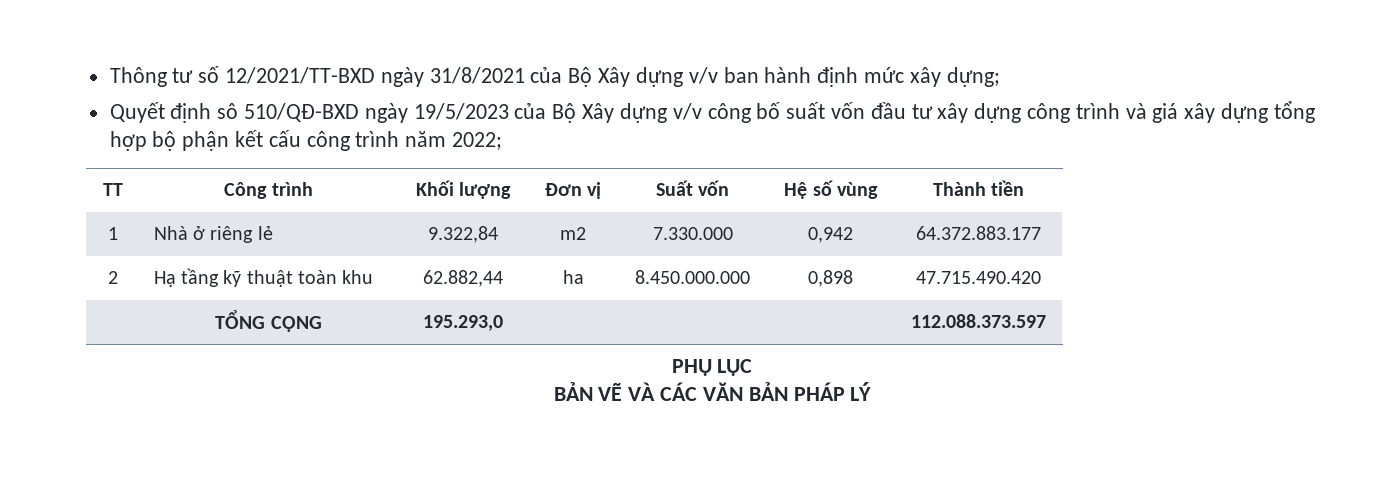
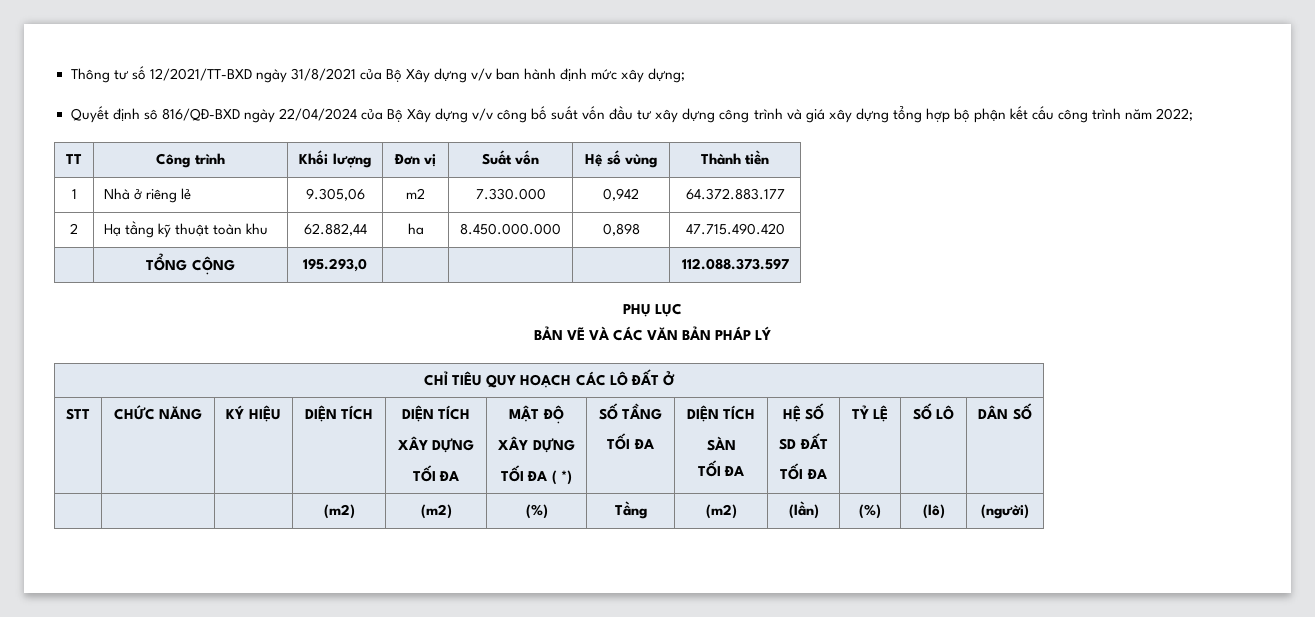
- Quyết định sô 510/QĐ-BXD ngày 19/5/2023 của Bộ Xây dựng v/v công bố suất vốn đầu tư xây dựng công trình và giá xây dựng tổng hợp bộ phận kết cấu công trình năm 2022;
+ Quyết định sô 816/QĐ-BXD ngày 22/04/2024 của Bộ Xây dựng v/v công bố suất vốn đầu tư xây dựng công trình và giá xây dựng tổng hợp bộ phận kết cấu công trình năm 2022;
- 1 | Nhà ở riêng lẻ | 9.322,84 | m2 | 7.330.000 | 0,942 | 64.372.883.177
+ 1 | Nhà ở riêng lẻ | 9.305,06 | m2 | 7.330.000 | 0,942 | 64.372.883.177
+ CHỈ TIÊU QUY HOẠCH CÁC LÔ ĐẤT Ở
+ STT | CHỨC NĂNG | KÝ HIỆU | DIỆN TÍCH | DIỆN TÍCH
+ XÂY DỰNG
+ TỐI ĐA | MẬT ĐỘ
+ XÂY DỰNG
+ TỐI ĐA ( *) | SỐ TẦNG
+ TỐI ĐA | DIỆN TÍCH
+ SÀN
+ TỐI ĐA | HỆ SỐ
+ SD ĐẤT
+ TỐI ĐA | TỶ LỆ | SỐ LÔ | DÂN SỐ
+ | | | (m2) | (m2) | (%) | Tầng | (m2) | (lần) | (%) | (lô) | (người)

